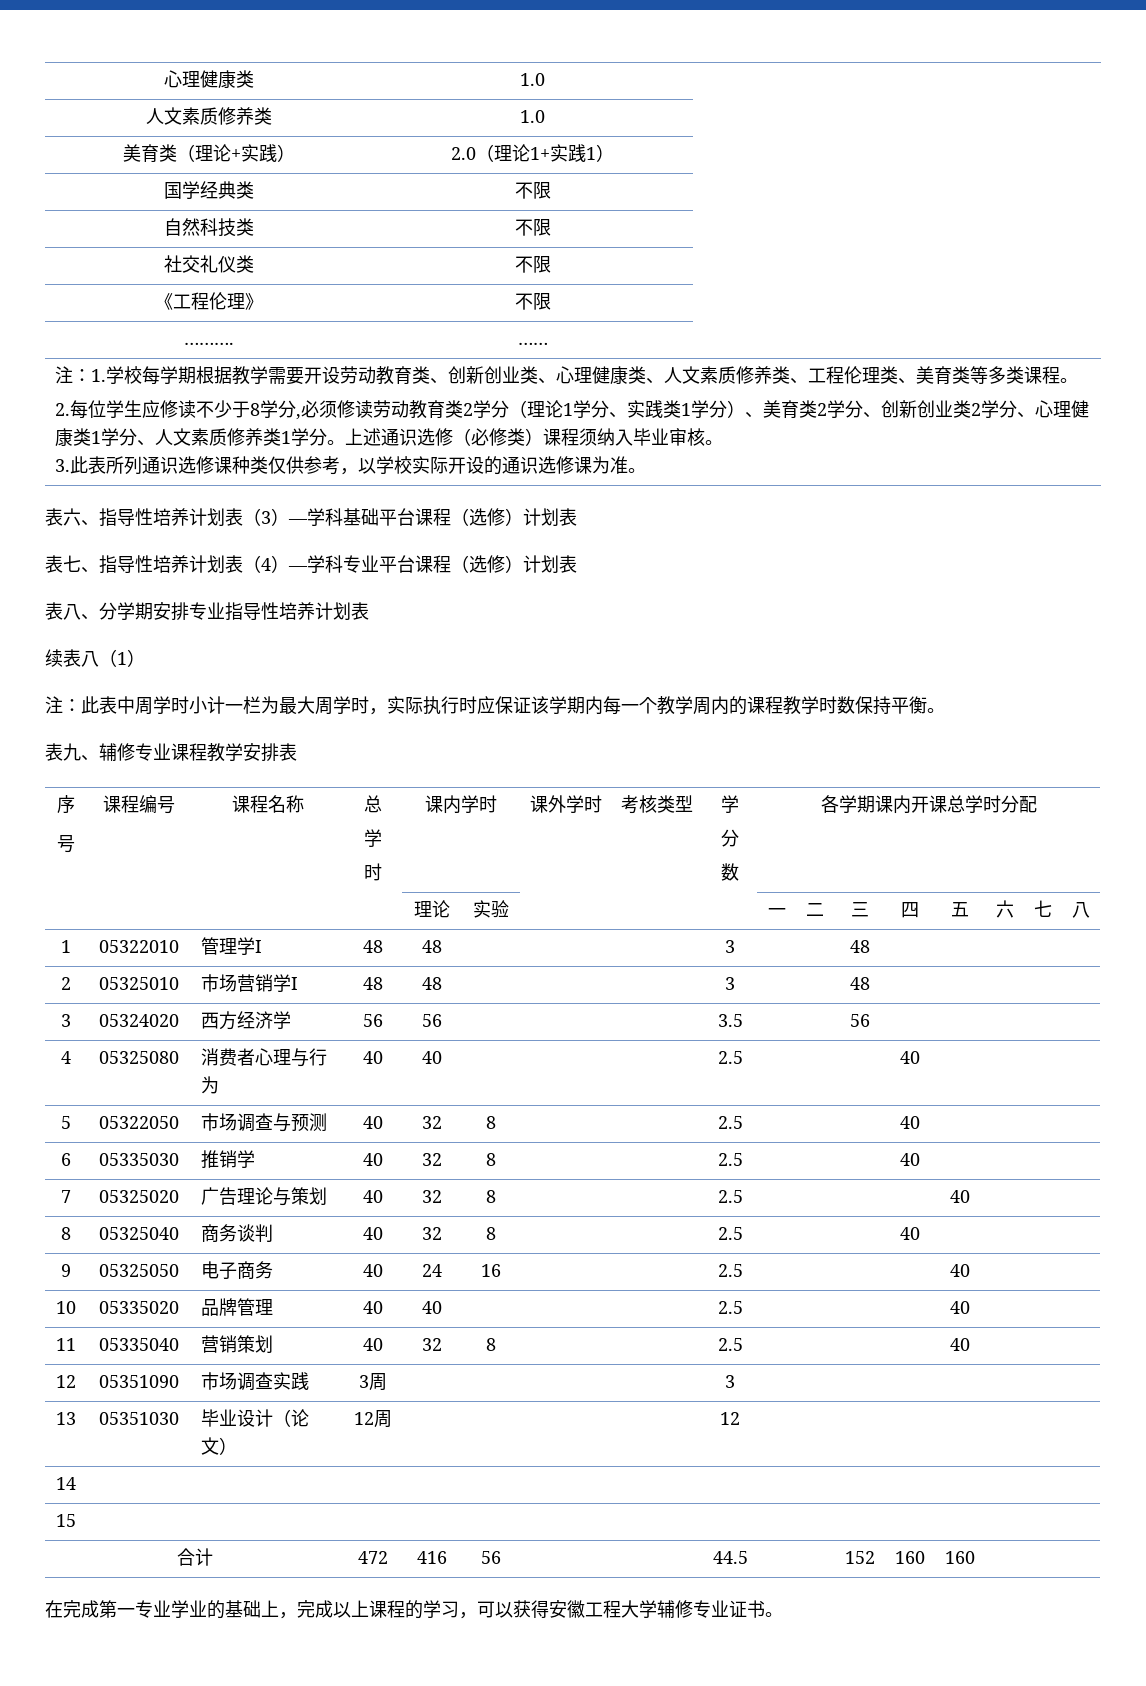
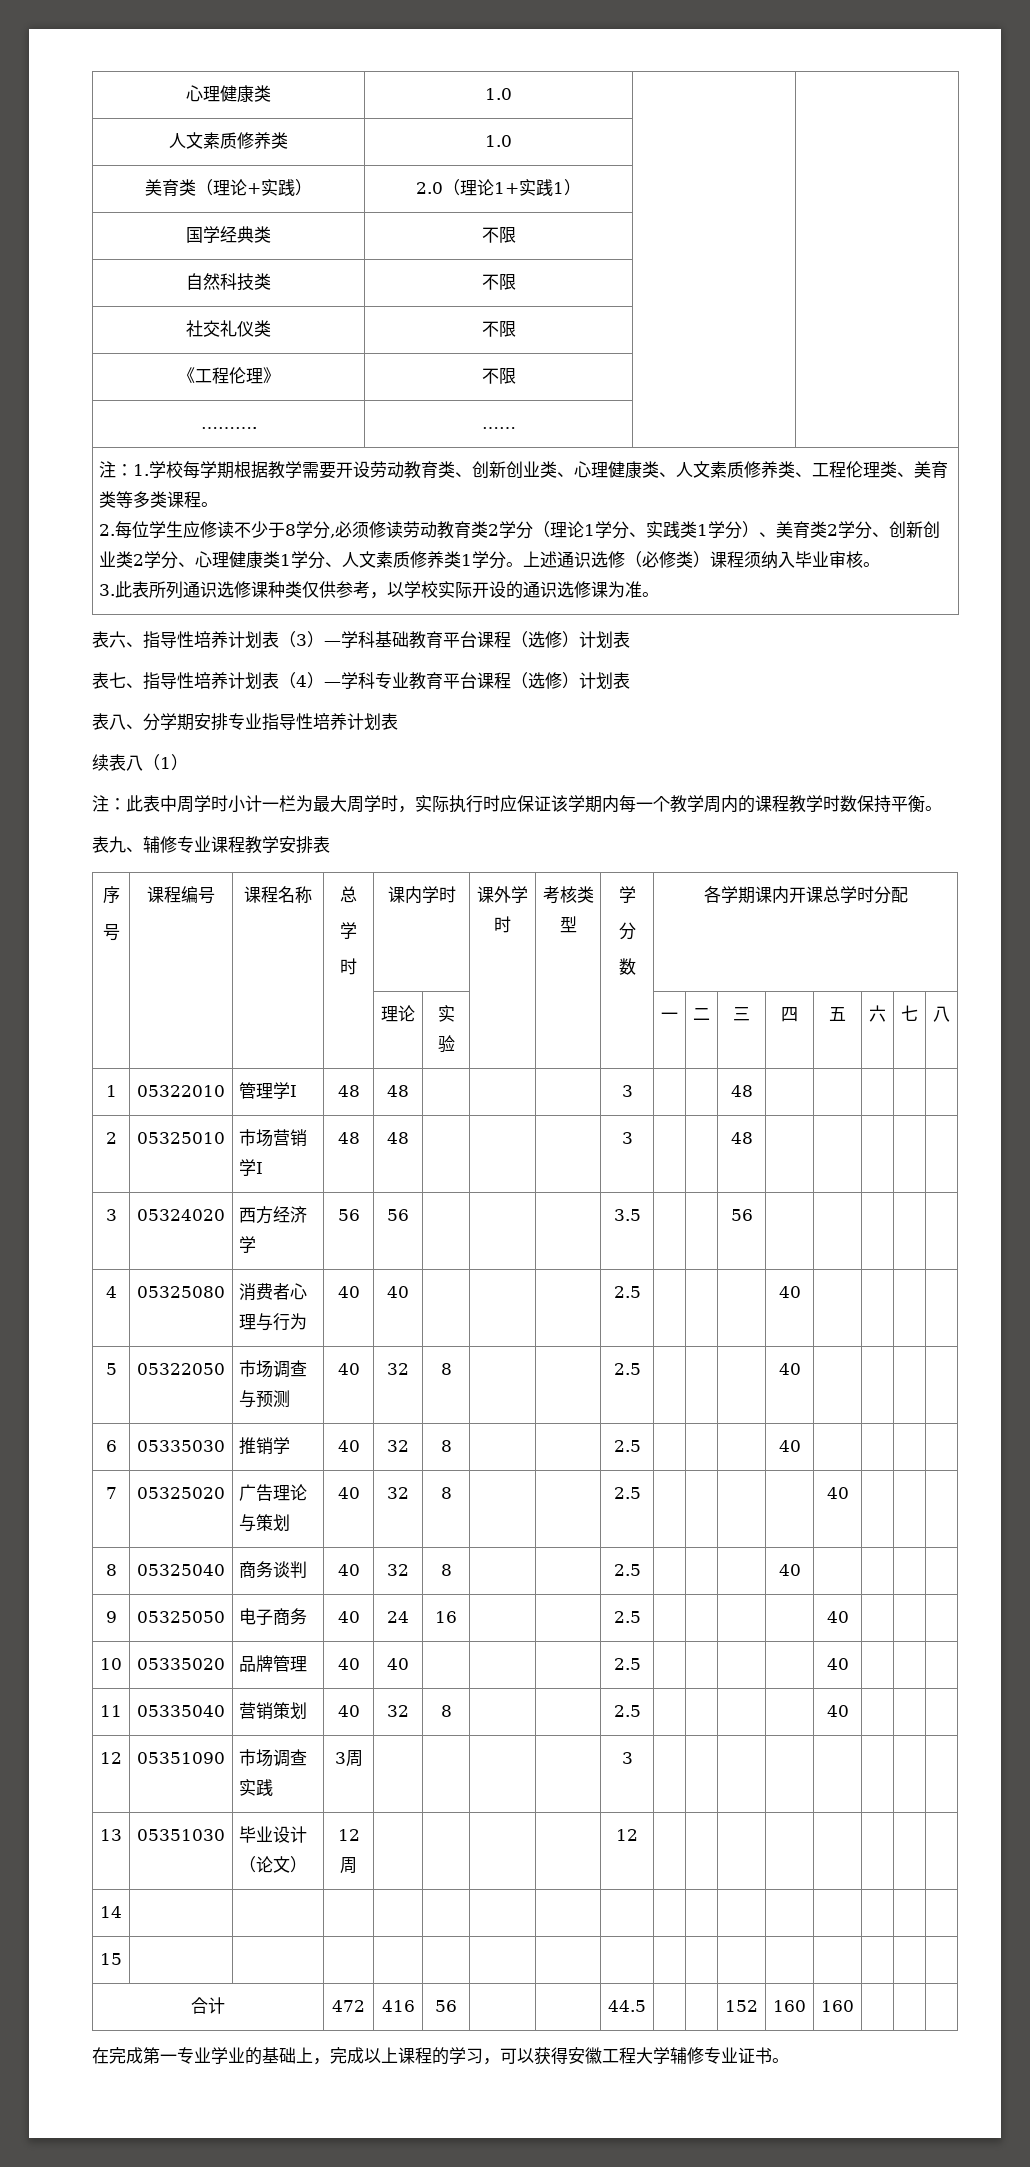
- 表六、指导性培养计划表（3）—学科基础平台课程（选修）计划表
+ 表六、指导性培养计划表（3）—学科基础教育平台课程（选修）计划表
- 表七、指导性培养计划表（4）—学科专业平台课程（选修）计划表
+ 表七、指导性培养计划表（4）—学科专业教育平台课程（选修）计划表

